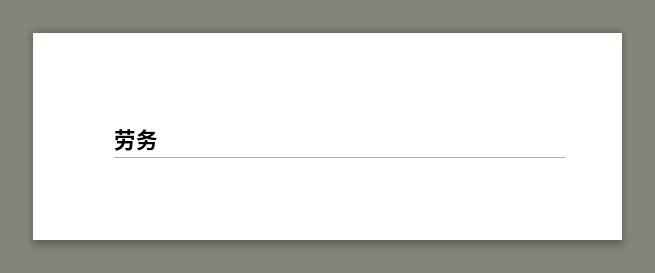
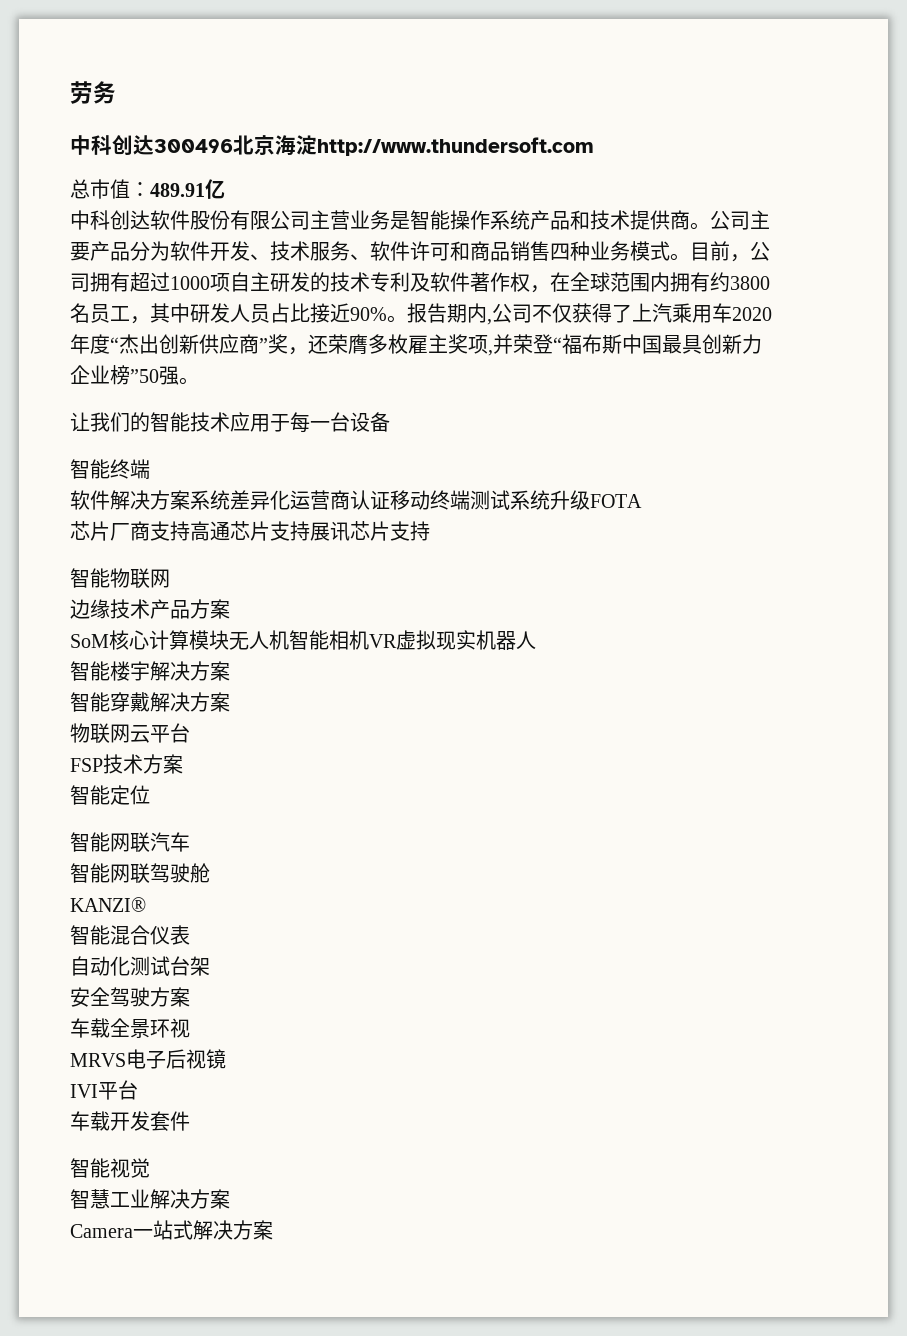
+ 中科创达300496北京海淀http://www.thundersoft.com
+ 总市值：489.91亿
+ 中科创达软件股份有限公司主营业务是智能操作系统产品和技术提供商。公司主要产品分为软件开发、技术服务、软件许可和商品销售四种业务模式。目前，公司拥有超过1000项自主研发的技术专利及软件著作权，在全球范围内拥有约3800名员工，其中研发人员占比接近90%。报告期内,公司不仅获得了上汽乘用车2020年度“杰出创新供应商”奖，还荣膺多枚雇主奖项,并荣登“福布斯中国最具创新力企业榜”50强。
+ 让我们的智能技术应用于每一台设备
+ 智能终端
+ 软件解决方案系统差异化运营商认证移动终端测试系统升级FOTA
+ 芯片厂商支持高通芯片支持展讯芯片支持
+ 智能物联网
+ 边缘技术产品方案
+ SoM核心计算模块无人机智能相机VR虚拟现实机器人
+ 智能楼宇解决方案
+ 智能穿戴解决方案
+ 物联网云平台
+ FSP技术方案
+ 智能定位
+ 智能网联汽车
+ 智能网联驾驶舱
+ KANZI®
+ 智能混合仪表
+ 自动化测试台架
+ 安全驾驶方案
+ 车载全景环视
+ MRVS电子后视镜
+ IVI平台
+ 车载开发套件
+ 智能视觉
+ 智慧工业解决方案
+ Camera一站式解决方案

